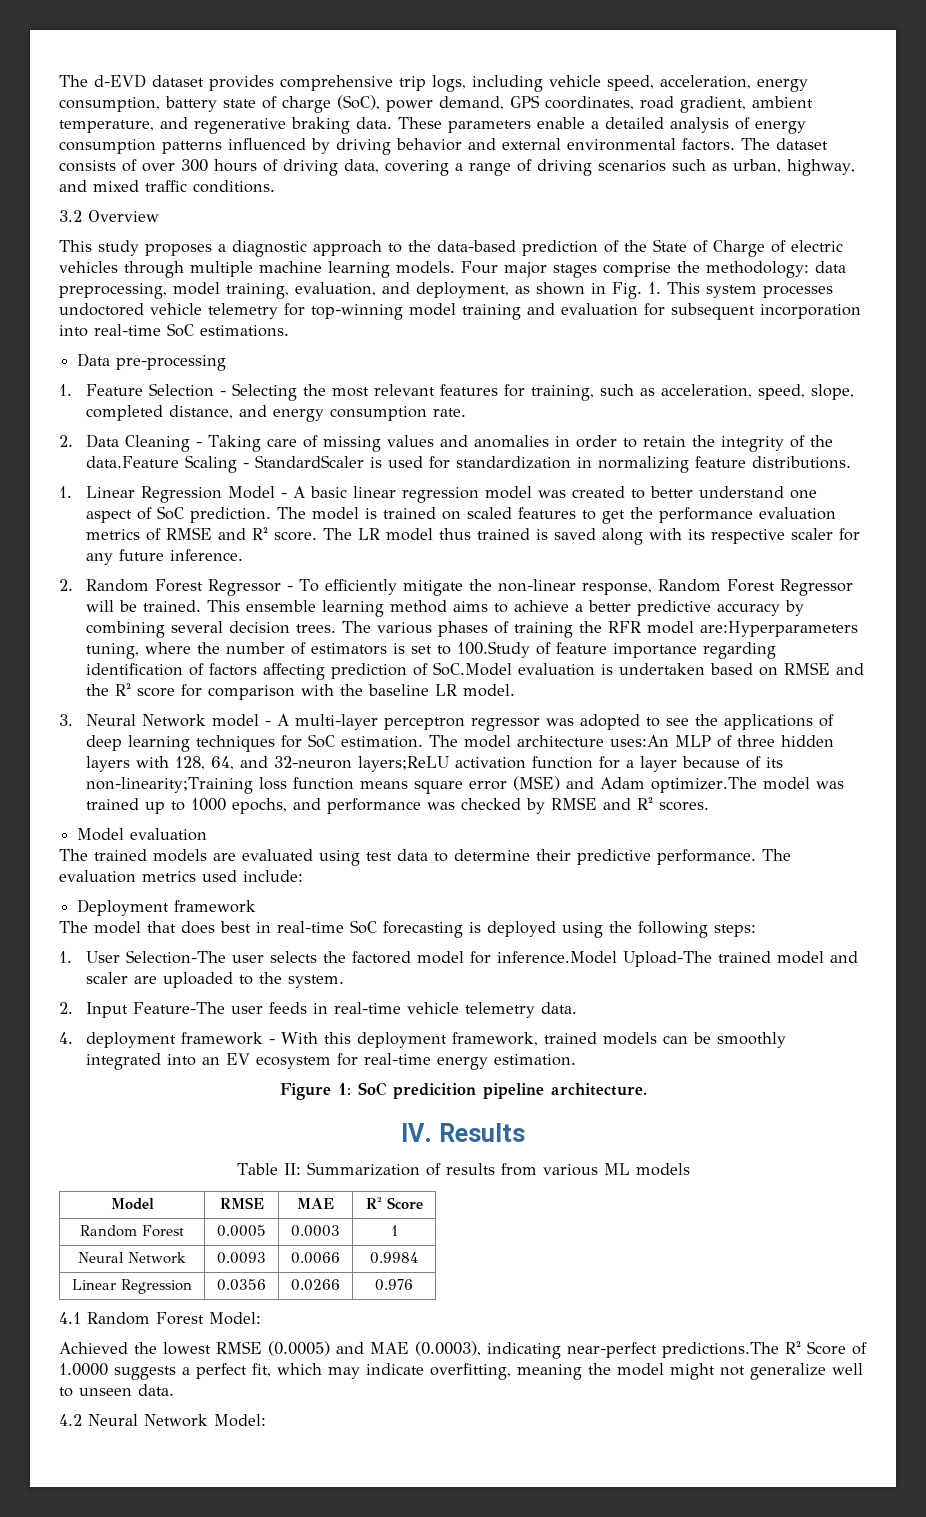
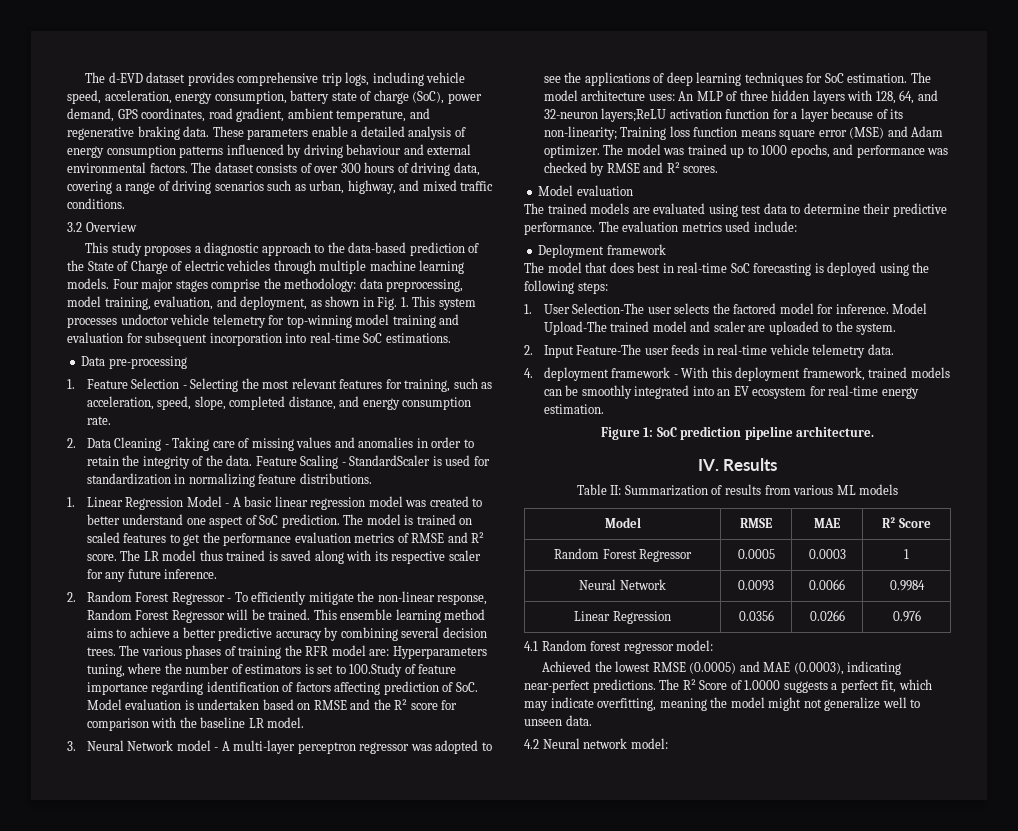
- These parameters enable a detailed analysis of energy consumption patterns influenced by driving behavior and external environmental factors.
+ These parameters enable a detailed analysis of energy consumption patterns influenced by driving behaviour and external environmental factors.
- Four major stages comprise the methodology: data preprocessing, model training, evaluation, and deployment, as shown in Fig. 1. This system processes undoctored vehicle telemetry for top-winning model training and evaluation for subsequent incorporation into real-time SoC estimations.
+ Four major stages comprise the methodology: data preprocessing, model training, evaluation, and deployment, as shown in Fig. 1. This system processes undoctor vehicle telemetry for top-winning model training and evaluation for subsequent incorporation into real-time SoC estimations.
- 2. Data Cleaning - Taking care of missing values and anomalies in order to retain the integrity of the data.Feature Scaling - StandardScaler is used for standardization in normalizing feature distributions.
+ 2. Data Cleaning - Taking care of missing values and anomalies in order to retain the integrity of the data. Feature Scaling - StandardScaler is used for standardization in normalizing feature distributions.
- The various phases of training the RFR model are:Hyperparameters tuning, where the number of estimators is set to 100.Study of feature importance regarding identification of factors affecting prediction of SoC.Model evaluation is undertaken based on RMSE and the R² score for comparison with the baseline LR model.
+ The various phases of training the RFR model are: Hyperparameters tuning, where the number of estimators is set to 100.Study of feature importance regarding identification of factors affecting prediction of SoC. Model evaluation is undertaken based on RMSE and the R² score for comparison with the baseline LR model.
- The model architecture uses:An MLP of three hidden layers with 128, 64, and 32-neuron layers;ReLU activation function for a layer because of its non-linearity;Training loss function means square error (MSE) and Adam optimizer.The model was trained up to 1000 epochs, and performance was checked by RMSE and R² scores.
+ The model architecture uses: An MLP of three hidden layers with 128, 64, and 32-neuron layers;ReLU activation function for a layer because of its non-linearity; Training loss function means square error (MSE) and Adam optimizer. The model was trained up to 1000 epochs, and performance was checked by RMSE and R² scores.
- 1. User Selection-The user selects the factored model for inference.Model Upload-The trained model and scaler are uploaded to the system.
+ 1. User Selection-The user selects the factored model for inference. Model Upload-The trained model and scaler are uploaded to the system.
- Figure 1: SoC predicition pipeline architecture.
+ Figure 1: SoC prediction pipeline architecture.
- Random Forest | 0.0005 | 0.0003 | 1
+ Random Forest Regressor | 0.0005 | 0.0003 | 1
- 4.1 Random Forest Model:
+ 4.1 Random forest regressor model:
- Achieved the lowest RMSE (0.0005) and MAE (0.0003), indicating near-perfect predictions.The R² Score of 1.0000 suggests a perfect fit, which may indicate overfitting, meaning the model might not generalize well to unseen data.
+ Achieved the lowest RMSE (0.0005) and MAE (0.0003), indicating near-perfect predictions. The R² Score of 1.0000 suggests a perfect fit, which may indicate overfitting, meaning the model might not generalize well to unseen data.
- 4.2 Neural Network Model:
+ 4.2 Neural network model:

